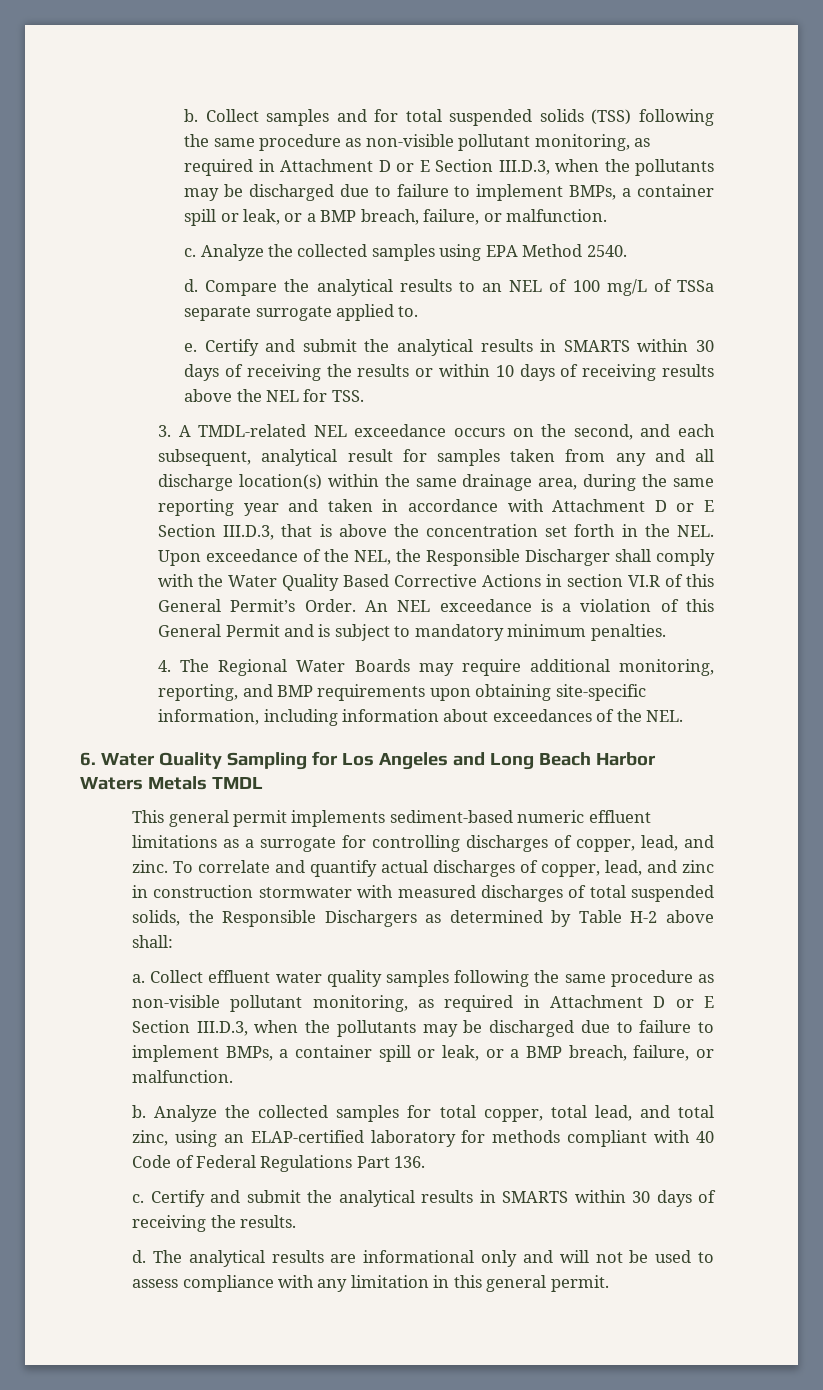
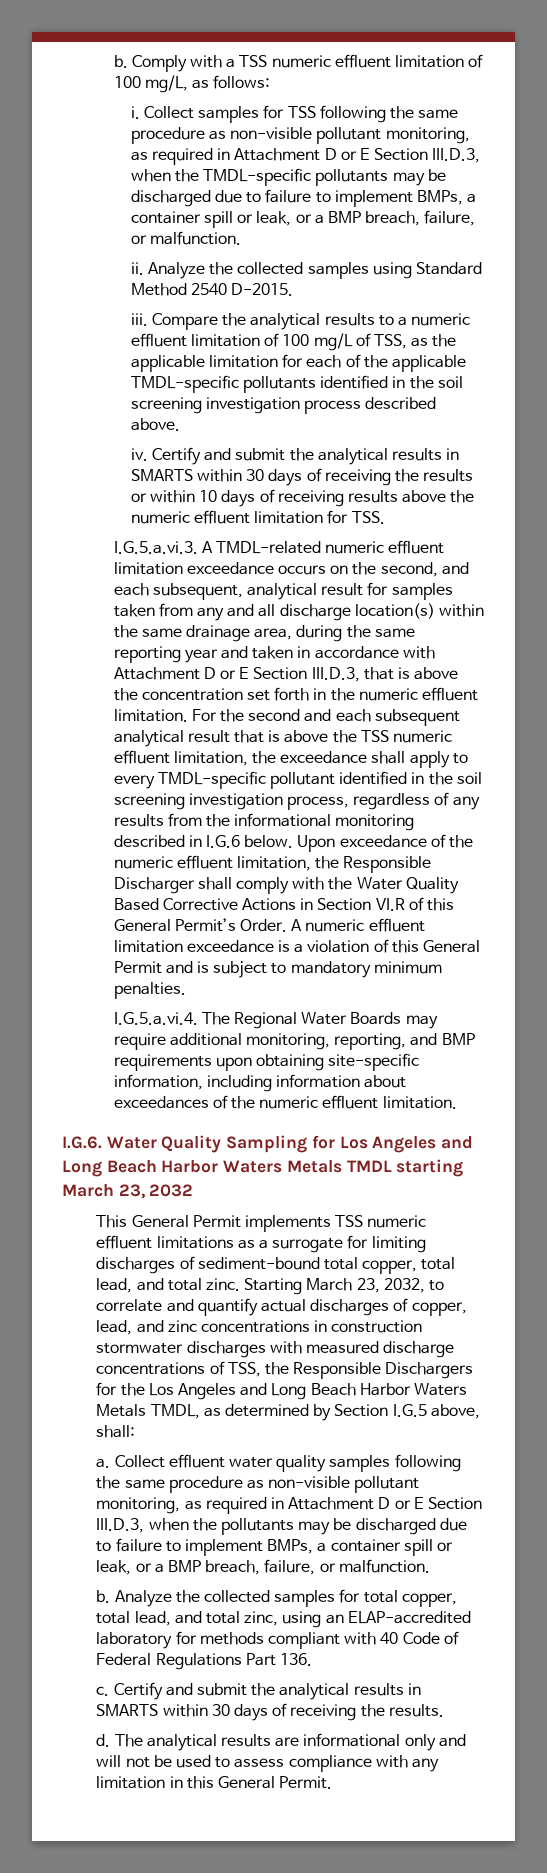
- b. Collect samples and for total suspended solids (TSS) following the same procedure as non-visible pollutant monitoring, as required in Attachment D or E Section III.D.3, when the pollutants may be discharged due to failure to implement BMPs, a container spill or leak, or a BMP breach, failure, or malfunction.
- c.
+ b. Comply with a TSS numeric effluent limitation of 100 mg/L, as follows:
+ i. Collect samples for TSS following the same procedure as non-visible pollutant monitoring, as required in Attachment D or E Section III.D.3, when the TMDL-specific pollutants may be discharged due to failure to implement BMPs, a container spill or leak, or a BMP breach, failure, or malfunction.
+ ii.
- Analyze the collected samples using EPA Method 2540.
- d.
+ Analyze the collected samples using Standard Method 2540 D-2015.
+ iii.
- Compare the analytical results to an NEL of 100 mg/L of TSSa separate surrogate applied to.
- e.
+ Compare the analytical results to a numeric effluent limitation of 100 mg/L of TSS, as the applicable limitation for each of the applicable TMDL-specific pollutants identified in the soil screening investigation process described above.
+ iv.
- Certify and submit the analytical results in SMARTS within 30 days of receiving the results or within 10 days of receiving results above the NEL for TSS.
+ Certify and submit the analytical results in SMARTS within 30 days of receiving the results or within 10 days of receiving results above the numeric effluent limitation for TSS.
- 3. A TMDL-related NEL exceedance occurs on the second, and each subsequent, analytical result for samples taken from any and all discharge location(s) within the same drainage area, during the same reporting year and taken in accordance with Attachment D or E Section III.D.3, that is above the concentration set forth in the NEL. Upon exceedance of the NEL, the Responsible Discharger shall comply with the Water Quality Based Corrective Actions in section VI.R of this General Permit’s Order.
+ I.G.5.a.vi.3. A TMDL-related numeric effluent limitation exceedance occurs on the second, and each subsequent, analytical result for samples taken from any and all discharge location(s) within the same drainage area, during the same reporting year and taken in accordance with Attachment D or E Section III.D.3, that is above the concentration set forth in the numeric effluent limitation. For the second and each subsequent analytical result that is above the TSS numeric effluent limitation, the exceedance shall apply to every TMDL-specific pollutant identified in the soil screening investigation process, regardless of any results from the informational monitoring described in I.G.6 below. Upon exceedance of the numeric effluent limitation, the Responsible Discharger shall comply with the Water Quality Based Corrective Actions in Section VI.R of this General Permit’s Order.
- An NEL exceedance is a violation of this General Permit and is subject to mandatory minimum penalties.
+ A numeric effluent limitation exceedance is a violation of this General Permit and is subject to mandatory minimum penalties.
- 4. The Regional Water Boards may require additional monitoring, reporting, and BMP requirements upon obtaining site-specific information, including information about exceedances of the NEL.
- 6. Water Quality Sampling for Los Angeles and Long Beach Harbor Waters Metals TMDL
- This general permit implements sediment-based numeric effluent limitations as a surrogate for controlling discharges of copper, lead, and zinc. To correlate and quantify actual discharges of copper, lead, and zinc in construction stormwater with measured discharges of total suspended solids, the Responsible Dischargers as determined by Table H-2 above shall:
+ I.G.5.a.vi.4. The Regional Water Boards may require additional monitoring, reporting, and BMP requirements upon obtaining site-specific information, including information about exceedances of the numeric effluent limitation.
+ I.G.6. Water Quality Sampling for Los Angeles and Long Beach Harbor Waters Metals TMDL starting March 23, 2032
+ This General Permit implements TSS numeric effluent limitations as a surrogate for limiting discharges of sediment-bound total copper, total lead, and total zinc. Starting March 23, 2032, to correlate and quantify actual discharges of copper, lead, and zinc concentrations in construction stormwater discharges with measured discharge concentrations of TSS, the Responsible Dischargers for the Los Angeles and Long Beach Harbor Waters Metals TMDL, as determined by Section I.G.5 above, shall:
- Analyze the collected samples for total copper, total lead, and total zinc, using an ELAP-certified laboratory for methods compliant with 40 Code of Federal Regulations Part 136.
+ Analyze the collected samples for total copper, total lead, and total zinc, using an ELAP-accredited laboratory for methods compliant with 40 Code of Federal Regulations Part 136.
- The analytical results are informational only and will not be used to assess compliance with any limitation in this general permit.
+ The analytical results are informational only and will not be used to assess compliance with any limitation in this General Permit.

